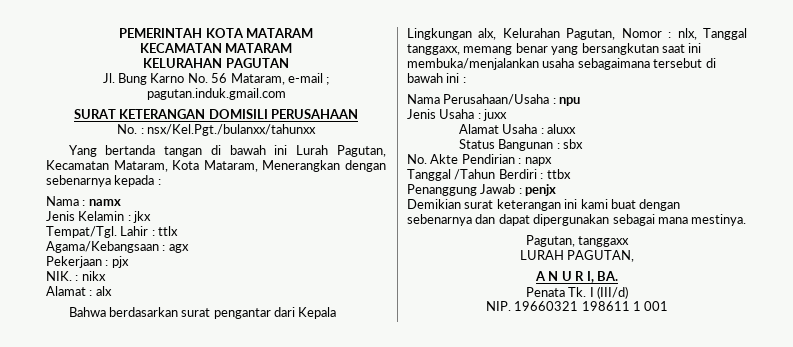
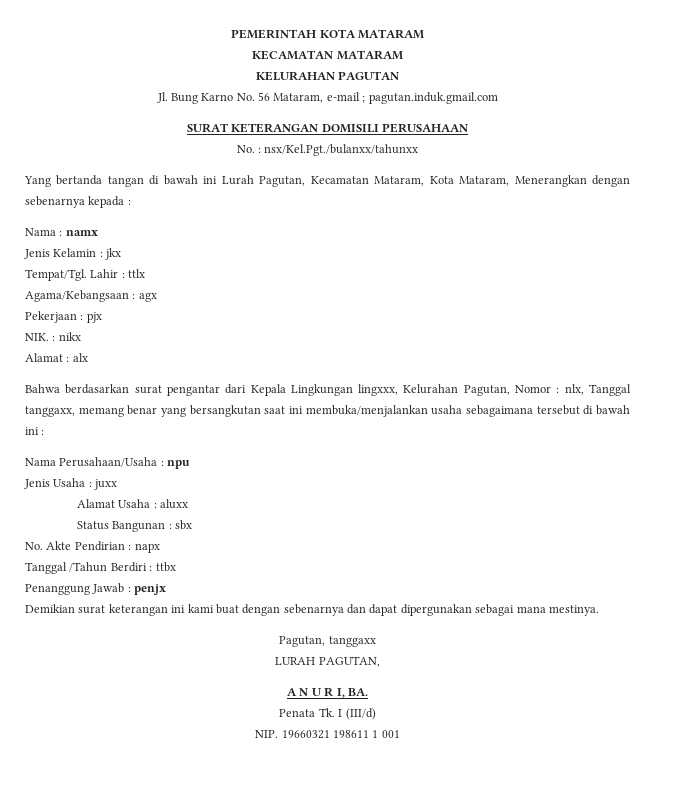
- Bahwa berdasarkan surat pengantar dari Kepala Lingkungan alx, Kelurahan Pagutan, Nomor : nlx, Tanggal tanggaxx, memang benar yang bersangkutan saat ini membuka/menjalankan usaha sebagaimana tersebut di bawah ini :
+ Bahwa berdasarkan surat pengantar dari Kepala Lingkungan lingxxx, Kelurahan Pagutan, Nomor : nlx, Tanggal tanggaxx, memang benar yang bersangkutan saat ini membuka/menjalankan usaha sebagaimana tersebut di bawah ini :

